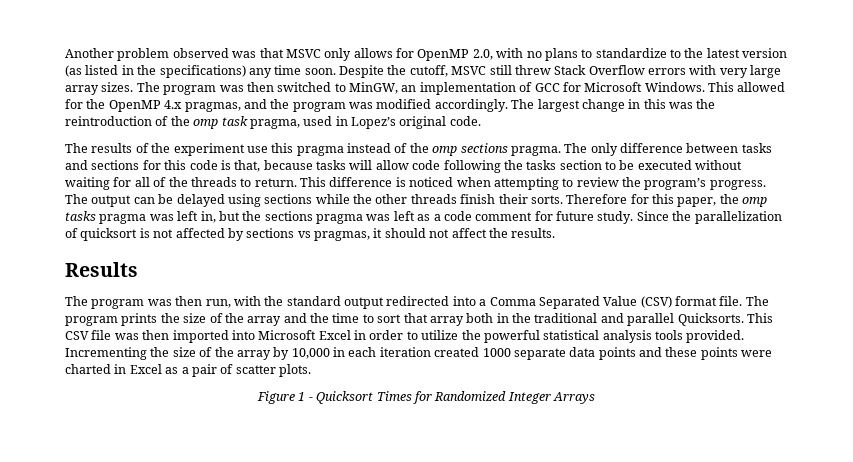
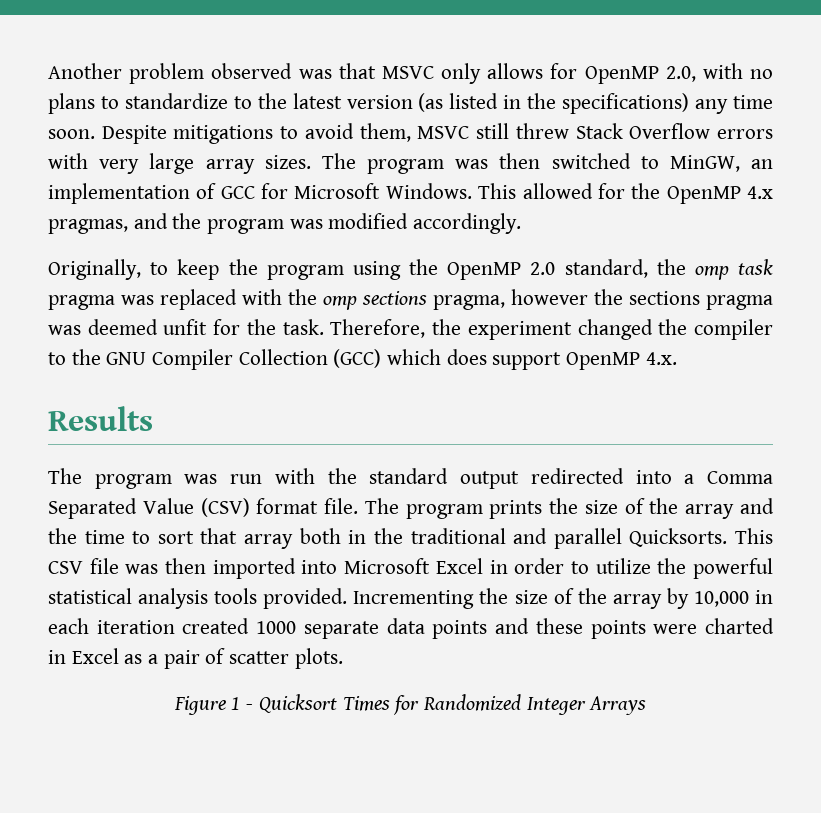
- Despite the cutoff, MSVC still threw Stack Overflow errors with very large array sizes.
+ Despite mitigations to avoid them, MSVC still threw Stack Overflow errors with very large array sizes.
- This allowed for the OpenMP 4.x pragmas, and the program was modified accordingly. The largest change in this was the reintroduction of the omp task pragma, used in Lopez’s original code.
- The results of the experiment use this pragma instead of the omp sections pragma. The only difference between tasks and sections for this code is that, because tasks will allow code following the tasks section to be executed without waiting for all of the threads to return. This difference is noticed when attempting to review the program’s progress. The output can be delayed using sections while the other threads finish their sorts. Therefore for this paper, the omp tasks pragma was left in, but the sections pragma was left as a code comment for future study. Since the parallelization of quicksort is not affected by sections vs pragmas, it should not affect the results.
+ This allowed for the OpenMP 4.x pragmas, and the program was modified accordingly.
+ Originally, to keep the program using the OpenMP 2.0 standard, the omp task pragma was replaced with the omp sections pragma, however the sections pragma was deemed unfit for the task. Therefore, the experiment changed the compiler to the GNU Compiler Collection (GCC) which does support OpenMP 4.x.
- The program was then run, with the standard output redirected into a Comma Separated Value (CSV) format file.
+ The program was run with the standard output redirected into a Comma Separated Value (CSV) format file.

